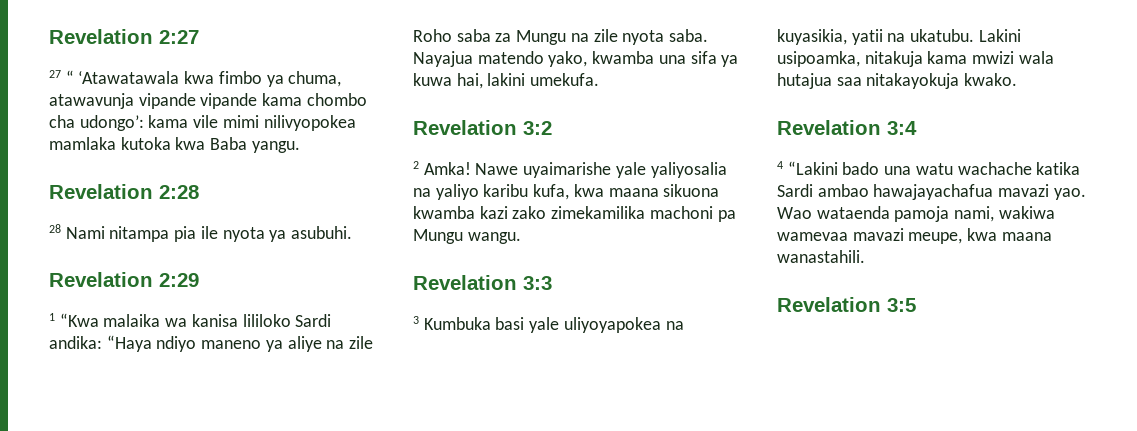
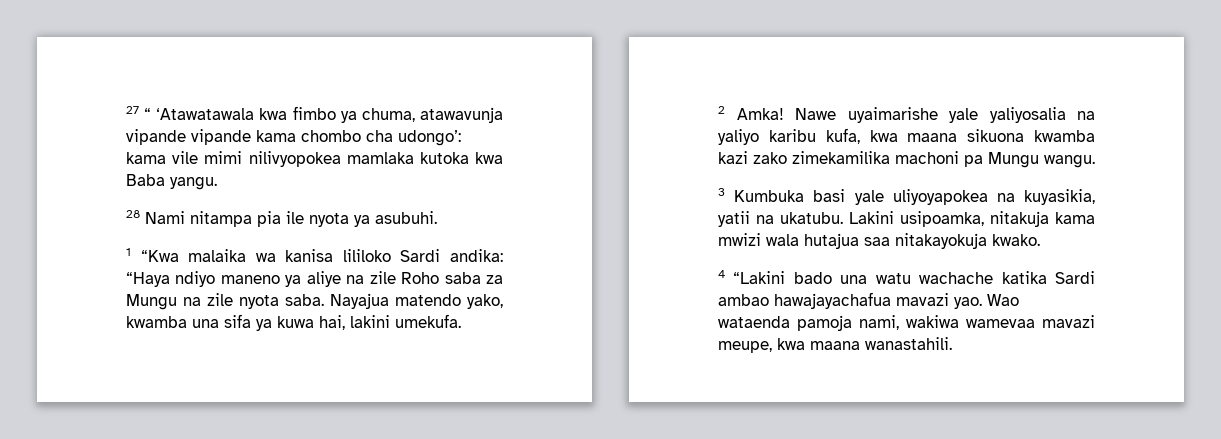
- Revelation 2:27
- Revelation 2:28
- Revelation 2:29
- Revelation 3:2
- Revelation 3:3
- Revelation 3:4
- Revelation 3:5

